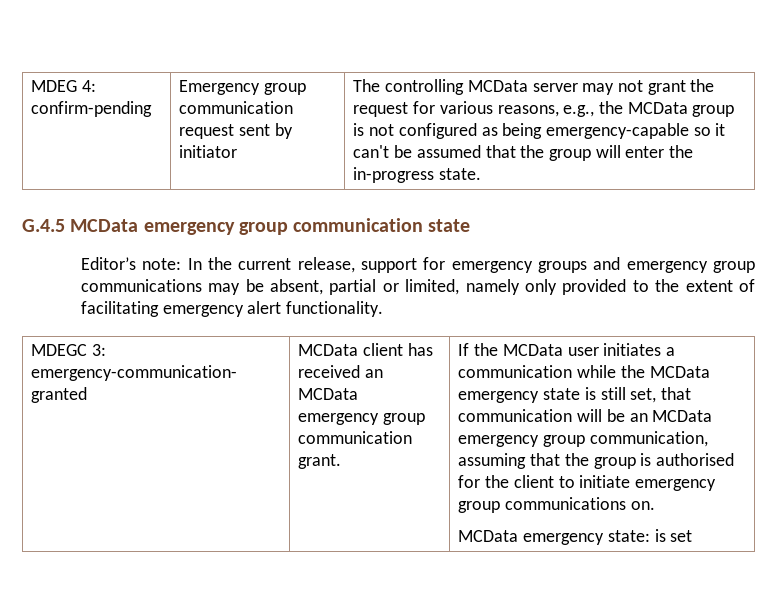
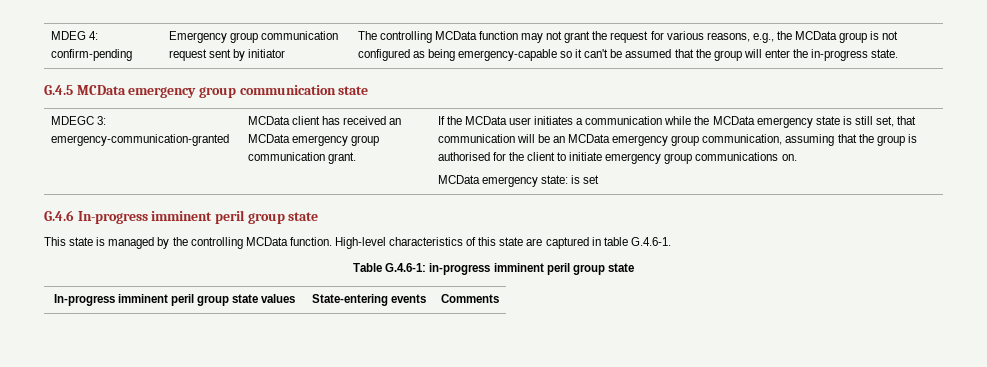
- The controlling MCData server may not grant the request for various reasons, e.g., the MCData group is not configured as being emergency-capable so it can't be assumed that the group will enter the in-progress state.
+ The controlling MCData function may not grant the request for various reasons, e.g., the MCData group is not configured as being emergency-capable so it can't be assumed that the group will enter the in-progress state.
- Editor’s note: In the current release, support for emergency groups and emergency group communications may be absent, partial or limited, namely only provided to the extent of facilitating emergency alert functionality.
+ G.4.6 In-progress imminent peril group state
+ This state is managed by the controlling MCData function. High-level characteristics of this state are captured in table G.4.6-1.
+ Table G.4.6-1: in-progress imminent peril group state
+ In-progress imminent peril group state values | State-entering events | Comments

